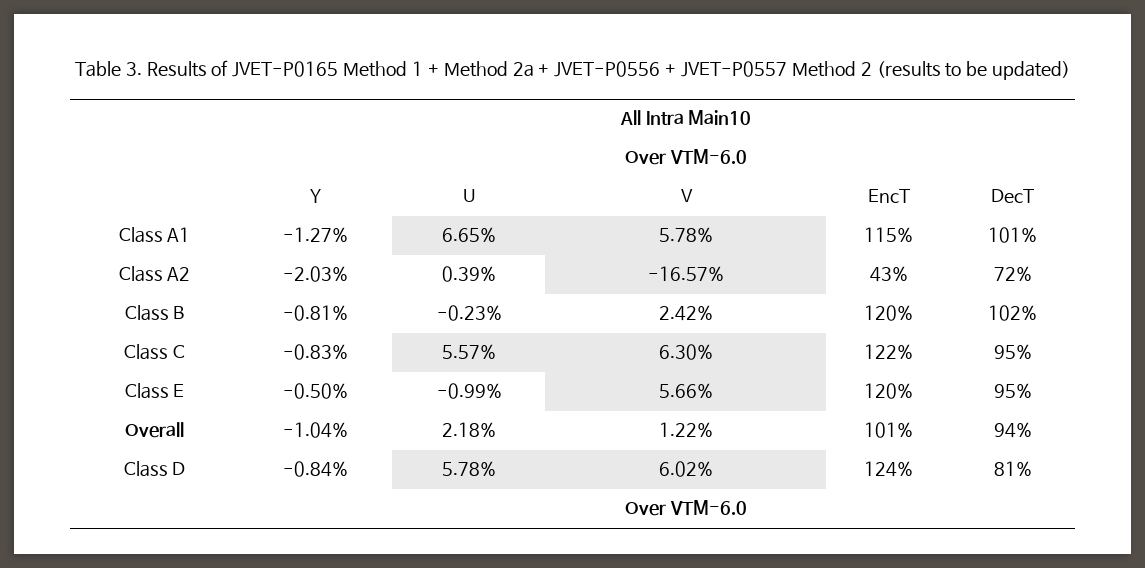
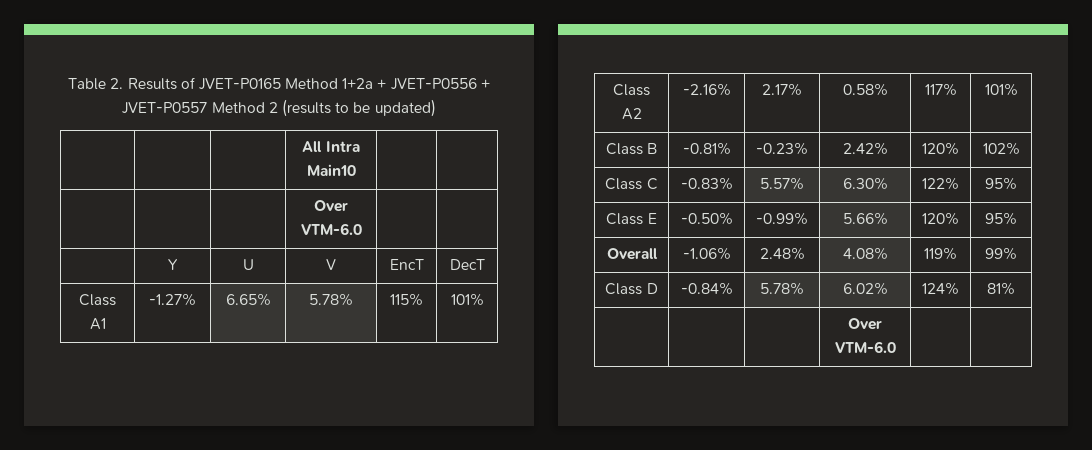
- Table 3. Results of JVET-P0165 Method 1 + Method 2a + JVET-P0556 + JVET-P0557 Method 2 (results to be updated)
+ Table 2. Results of JVET-P0165 Method 1+2a + JVET-P0556 + JVET-P0557 Method 2 (results to be updated)
- Class A2 | -2.03% | 0.39% | -16.57% | 43% | 72%
+ Class A2 | -2.16% | 2.17% | 0.58% | 117% | 101%
- Overall | -1.04% | 2.18% | 1.22% | 101% | 94%
+ Overall | -1.06% | 2.48% | 4.08% | 119% | 99%

